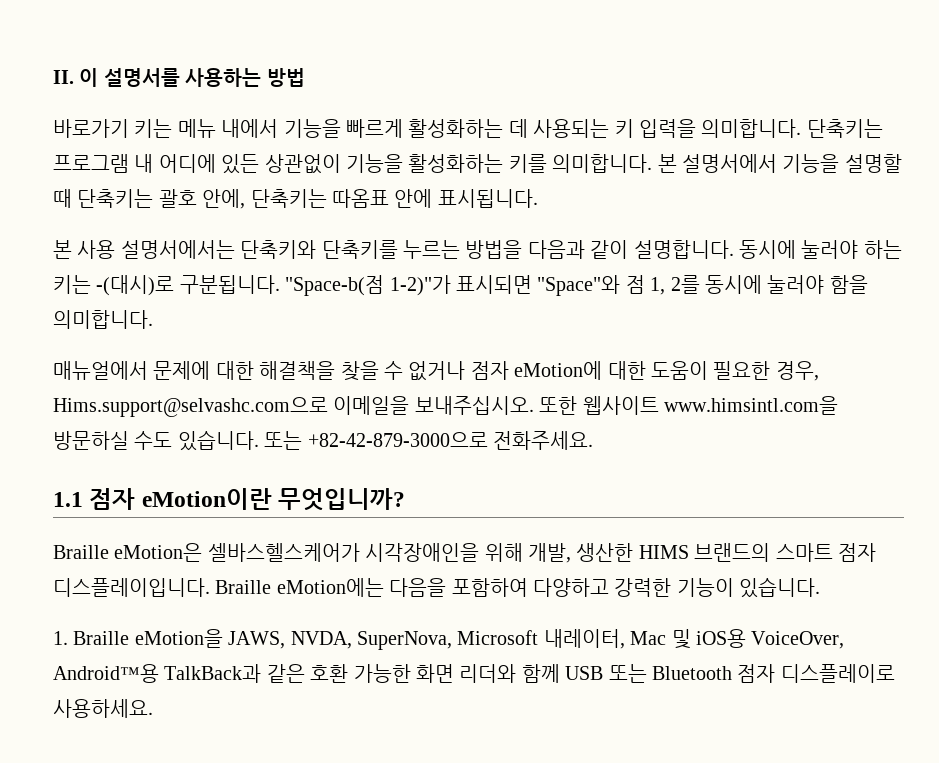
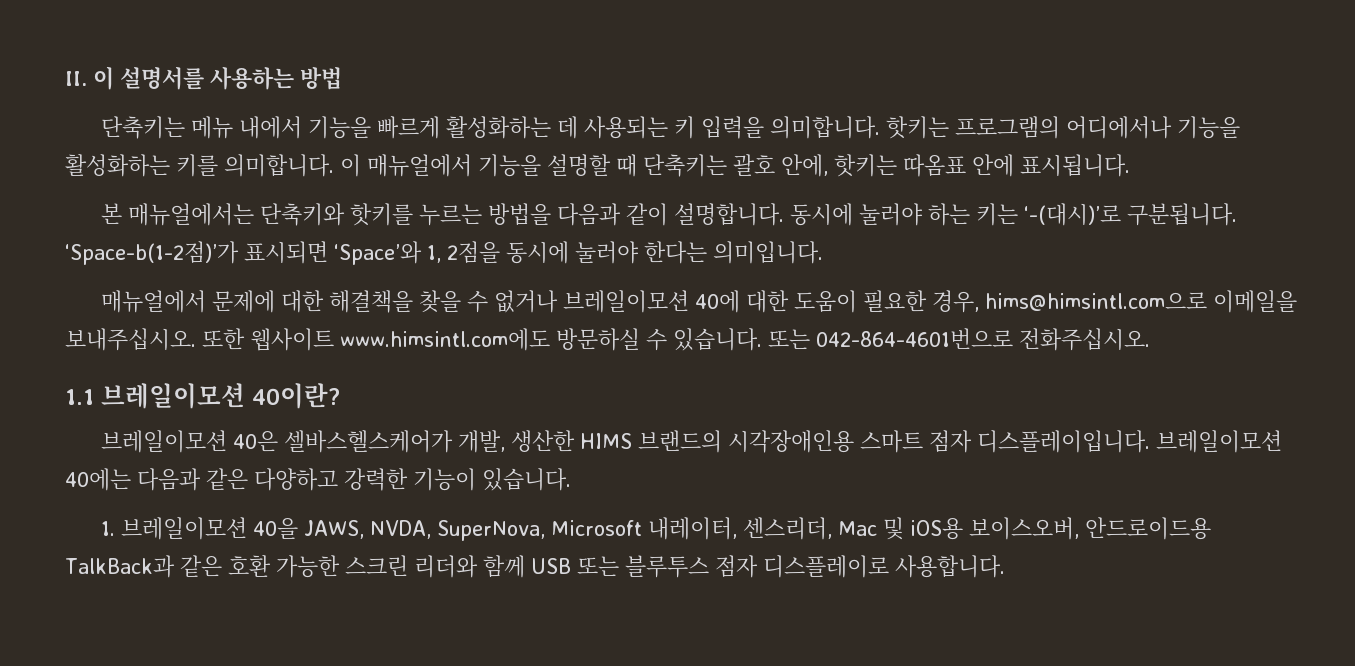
- 바로가기 키는 메뉴 내에서 기능을 빠르게 활성화하는 데 사용되는 키 입력을 의미합니다.
+ 단축키는 메뉴 내에서 기능을 빠르게 활성화하는 데 사용되는 키 입력을 의미합니다.
- 단축키는 프로그램 내 어디에 있든 상관없이 기능을 활성화하는 키를 의미합니다.
+ 핫키는 프로그램의 어디에서나 기능을 활성화하는 키를 의미합니다.
- 본 설명서에서 기능을 설명할 때 단축키는 괄호 안에, 단축키는 따옴표 안에 표시됩니다.
+ 이 매뉴얼에서 기능을 설명할 때 단축키는 괄호 안에, 핫키는 따옴표 안에 표시됩니다.
- 본 사용 설명서에서는 단축키와 단축키를 누르는 방법을 다음과 같이 설명합니다.
+ 본 매뉴얼에서는 단축키와 핫키를 누르는 방법을 다음과 같이 설명합니다.
- 동시에 눌러야 하는 키는 -(대시)로 구분됩니다. "Space-b(점 1-2)"가 표시되면 "Space"와 점 1, 2를 동시에 눌러야 함을 의미합니다.
+ 동시에 눌러야 하는 키는 ‘-(대시)’로 구분됩니다. ‘Space-b(1-2점)’가 표시되면 ‘Space’와 1, 2점을 동시에 눌러야 한다는 의미입니다.
- 매뉴얼에서 문제에 대한 해결책을 찾을 수 없거나 점자 eMotion에 대한 도움이 필요한 경우, Hims.support@selvashc.com으로 이메일을 보내주십시오.
+ 매뉴얼에서 문제에 대한 해결책을 찾을 수 없거나 브레일이모션 40에 대한 도움이 필요한 경우, hims@himsintl.com으로 이메일을 보내주십시오.
- 또한 웹사이트 www.himsintl.com을 방문하실 수도 있습니다. 또는 +82-42-879-3000으로 전화주세요.
- 1.1 점자 eMotion이란 무엇입니까?
- Braille eMotion은 셀바스헬스케어가 시각장애인을 위해 개발, 생산한 HIMS 브랜드의 스마트 점자 디스플레이입니다.
+ 또한 웹사이트 www.himsintl.com에도 방문하실 수 있습니다. 또는 042-864-4601번으로 전화주십시오.
+ 1.1 브레일이모션 40이란?
+ 브레일이모션 40은 셀바스헬스케어가 개발, 생산한 HIMS 브랜드의 시각장애인용 스마트 점자 디스플레이입니다.
- Braille eMotion에는 다음을 포함하여 다양하고 강력한 기능이 있습니다.
+ 브레일이모션 40에는 다음과 같은 다양하고 강력한 기능이 있습니다.
- 1. Braille eMotion을 JAWS, NVDA, SuperNova, Microsoft 내레이터, Mac 및 iOS용 VoiceOver, Android™용 TalkBack과 같은 호환 가능한 화면 리더와 함께 USB 또는 Bluetooth 점자 디스플레이로 사용하세요.
+ 1. 브레일이모션 40을 JAWS, NVDA, SuperNova, Microsoft 내레이터, 센스리더, Mac 및 iOS용 보이스오버, 안드로이드용 TalkBack과 같은 호환 가능한 스크린 리더와 함께 USB 또는 블루투스 점자 디스플레이로 사용합니다.

